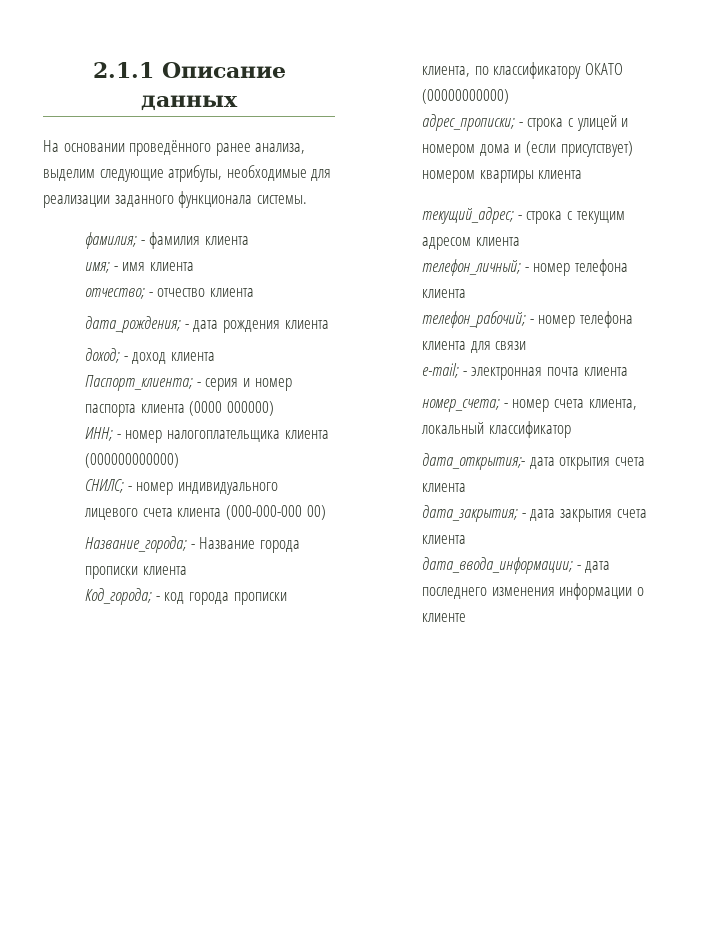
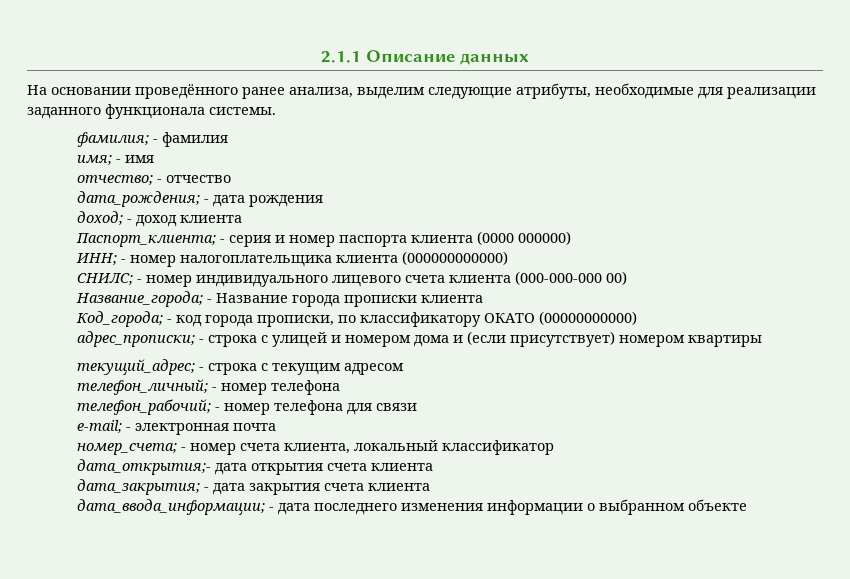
- фамилия; - фамилия клиента
+ фамилия; - фамилия
- имя; - имя клиента
+ имя; - имя
- отчество; - отчество клиента
+ отчество; - отчество
- дата_рождения; - дата рождения клиента
+ дата_рождения; - дата рождения
- Код_города; - код города прописки клиента, по классификатору ОКАТО (00000000000)
+ Код_города; - код города прописки, по классификатору ОКАТО (00000000000)
- адрес_прописки; - строка с улицей и номером дома и (если присутствует) номером квартиры клиента
+ адрес_прописки; - строка с улицей и номером дома и (если присутствует) номером квартиры
- текущий_адрес; - строка с текущим адресом клиента
+ текущий_адрес; - строка с текущим адресом
- телефон_личный; - номер телефона клиента
+ телефон_личный; - номер телефона
- телефон_рабочий; - номер телефона клиента для связи
+ телефон_рабочий; - номер телефона для связи
- e-mail; - электронная почта клиента
+ e-mail; - электронная почта
- дата_ввода_информации; - дата последнего изменения информации о клиенте
+ дата_ввода_информации; - дата последнего изменения информации о выбранном объекте

